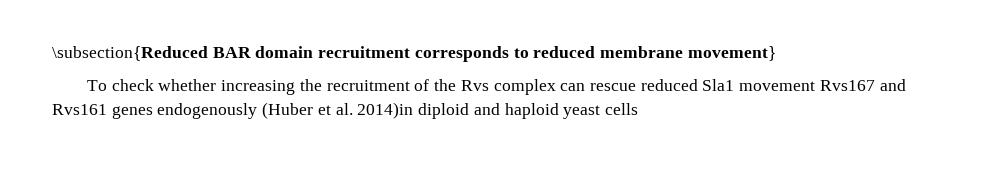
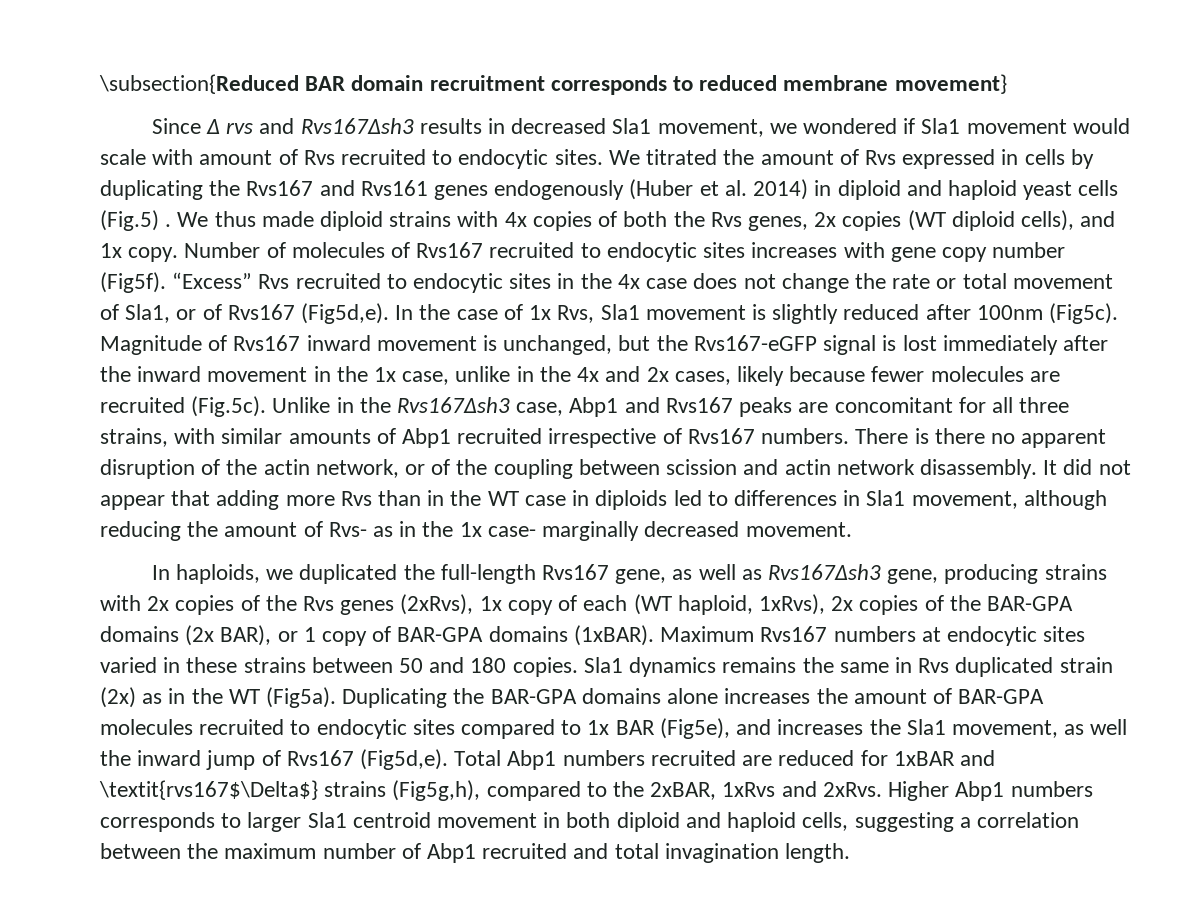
- To check whether increasing the recruitment of the Rvs complex can rescue reduced Sla1 movement Rvs167 and Rvs161 genes endogenously (Huber et al. 2014)in diploid and haploid yeast cells
+ Since Δ rvs and Rvs167Δsh3 results in decreased Sla1 movement, we wondered if Sla1 movement would scale with amount of Rvs recruited to endocytic sites. We titrated the amount of Rvs expressed in cells by duplicating the Rvs167 and Rvs161 genes endogenously (Huber et al. 2014) in diploid and haploid yeast cells (Fig.5) . We thus made diploid strains with 4x copies of both the Rvs genes, 2x copies (WT diploid cells), and 1x copy. Number of molecules of Rvs167 recruited to endocytic sites increases with gene copy number (Fig5f). “Excess” Rvs recruited to endocytic sites in the 4x case does not change the rate or total movement of Sla1, or of Rvs167 (Fig5d,e). In the case of 1x Rvs, Sla1 movement is slightly reduced after 100nm (Fig5c). Magnitude of Rvs167 inward movement is unchanged, but the Rvs167-eGFP signal is lost immediately after the inward movement in the 1x case, unlike in the 4x and 2x cases, likely because fewer molecules are recruited (Fig.5c). Unlike in the Rvs167Δsh3 case, Abp1 and Rvs167 peaks are concomitant for all three strains, with similar amounts of Abp1 recruited irrespective of Rvs167 numbers. There is there no apparent disruption of the actin network, or of the coupling between scission and actin network disassembly. It did not appear that adding more Rvs than in the WT case in diploids led to differences in Sla1 movement, although reducing the amount of Rvs- as in the 1x case- marginally decreased movement.
+ In haploids, we duplicated the full-length Rvs167 gene, as well as Rvs167Δsh3 gene, producing strains with 2x copies of the Rvs genes (2xRvs), 1x copy of each (WT haploid, 1xRvs), 2x copies of the BAR-GPA domains (2x BAR), or 1 copy of BAR-GPA domains (1xBAR). Maximum Rvs167 numbers at endocytic sites varied in these strains between 50 and 180 copies. Sla1 dynamics remains the same in Rvs duplicated strain (2x) as in the WT (Fig5a). Duplicating the BAR-GPA domains alone increases the amount of BAR-GPA molecules recruited to endocytic sites compared to 1x BAR (Fig5e), and increases the Sla1 movement, as well the inward jump of Rvs167 (Fig5d,e). Total Abp1 numbers recruited are reduced for 1xBAR and \textit{rvs167$\Delta$} strains (Fig5g,h), compared to the 2xBAR, 1xRvs and 2xRvs. Higher Abp1 numbers corresponds to larger Sla1 centroid movement in both diploid and haploid cells, suggesting a correlation between the maximum number of Abp1 recruited and total invagination length.

